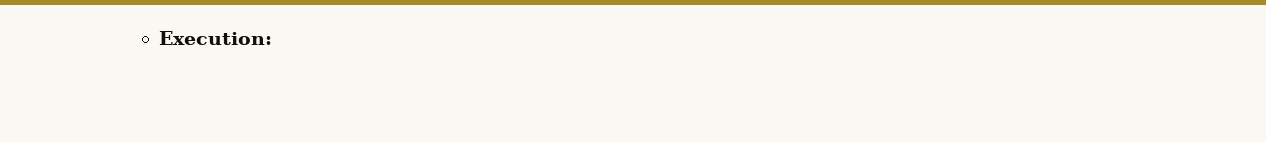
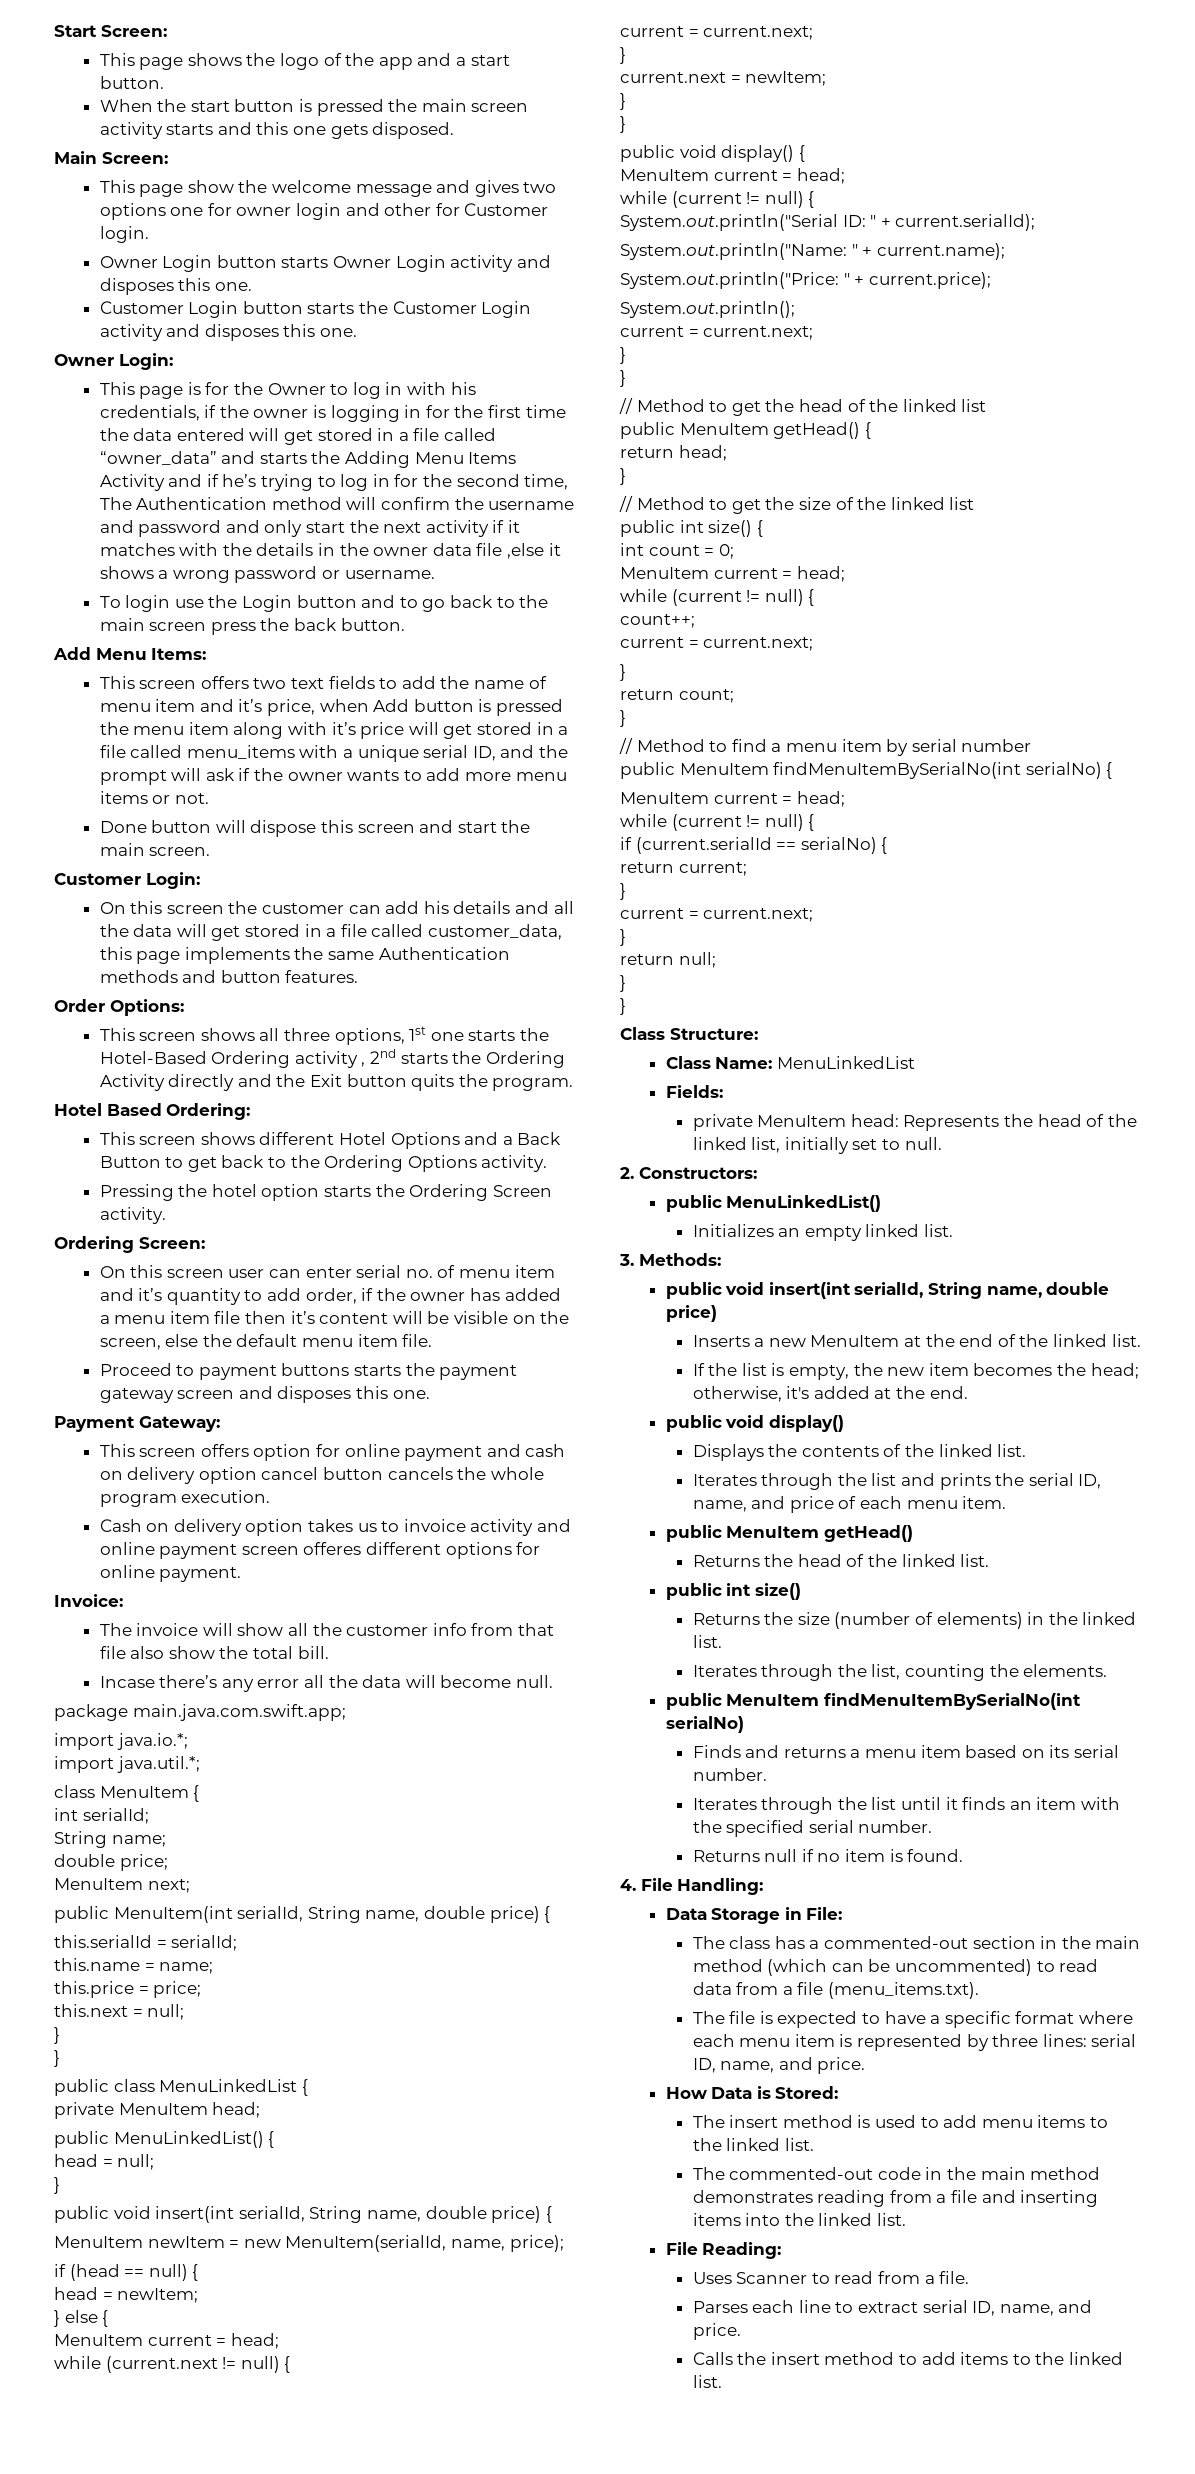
- Execution:
+ Start Screen:
+ This page shows the logo of the app and a start button.
+ When the start button is pressed the main screen activity starts and this one gets disposed.
+ Main Screen:
+ This page show the welcome message and gives two options one for owner login and other for Customer login.
+ Owner Login button starts Owner Login activity and disposes this one.
+ Customer Login button starts the Customer Login activity and disposes this one.
+ Owner Login:
+ This page is for the Owner to log in with his credentials, if the owner is logging in for the first time the data entered will get stored in a file called “owner_data” and starts the Adding Menu Items Activity and if he’s trying to log in for the second time, The Authentication method will confirm the username and password and only start the next activity if it matches with the details in the owner data file ,else it shows a wrong password or username.
+ To login use the Login button and to go back to the main screen press the back button.
+ Add Menu Items:
+ This screen offers two text fields to add the name of menu item and it’s price, when Add button is pressed the menu item along with it’s price will get stored in a file called menu_items with a unique serial ID, and the prompt will ask if the owner wants to add more menu items or not.
+ Done button will dispose this screen and start the main screen.
+ Customer Login:
+ On this screen the customer can add his details and all the data will get stored in a file called customer_data, this page implements the same Authentication methods and button features.
+ Order Options:
+ This screen shows all three options, 1st one starts the Hotel-Based Ordering activity , 2nd starts the Ordering Activity directly and the Exit button quits the program.
+ Hotel Based Ordering:
+ This screen shows different Hotel Options and a Back Button to get back to the Ordering Options activity.
+ Pressing the hotel option starts the Ordering Screen activity.
+ Ordering Screen:
+ On this screen user can enter serial no. of menu item and it’s quantity to add order, if the owner has added a menu item file then it’s content will be visible on the screen, else the default menu item file.
+ Proceed to payment buttons starts the payment gateway screen and disposes this one.
+ Payment Gateway:
+ This screen offers option for online payment and cash on delivery option cancel button cancels the whole program execution.
+ Cash on delivery option takes us to invoice activity and online payment screen offeres different options for online payment.
+ Invoice:
+ The invoice will show all the customer info from that file also show the total bill.
+ Incase there’s any error all the data will become null.
+ package main.java.com.swift.app;
+ import java.io.*;
+ import java.util.*;
+ class MenuItem {
+ int serialId;
+ String name;
+ double price;
+ MenuItem next;
+ public MenuItem(int serialId, String name, double price) {
+ this.serialId = serialId;
+ this.name = name;
+ this.price = price;
+ this.next = null;
+ }
+ }
+ public class MenuLinkedList {
+ private MenuItem head;
+ public MenuLinkedList() {
+ head = null;
+ }
+ public void insert(int serialId, String name, double price) {
+ MenuItem newItem = new MenuItem(serialId, name, price);
+ if (head == null) {
+ head = newItem;
+ } else {
+ MenuItem current = head;
+ while (current.next != null) {
+ current = current.next;
+ }
+ current.next = newItem;
+ }
+ }
+ public void display() {
+ MenuItem current = head;
+ while (current != null) {
+ System.out.println("Serial ID: " + current.serialId);
+ System.out.println("Name: " + current.name);
+ System.out.println("Price: " + current.price);
+ System.out.println();
+ current = current.next;
+ }
+ }
+ // Method to get the head of the linked list
+ public MenuItem getHead() {
+ return head;
+ }
+ // Method to get the size of the linked list
+ public int size() {
+ int count = 0;
+ MenuItem current = head;
+ while (current != null) {
+ count++;
+ current = current.next;
+ }
+ return count;
+ }
+ // Method to find a menu item by serial number
+ public MenuItem findMenuItemBySerialNo(int serialNo) {
+ MenuItem current = head;
+ while (current != null) {
+ if (current.serialId == serialNo) {
+ return current;
+ }
+ current = current.next;
+ }
+ return null;
+ }
+ }
+ Class Structure:
+ Class Name: MenuLinkedList
+ Fields:
+ private MenuItem head: Represents the head of the linked list, initially set to null.
+ 2. Constructors:
+ public MenuLinkedList()
+ Initializes an empty linked list.
+ 3. Methods:
+ public void insert(int serialId, String name, double price)
+ Inserts a new MenuItem at the end of the linked list.
+ If the list is empty, the new item becomes the head; otherwise, it's added at the end.
+ public void display()
+ Displays the contents of the linked list.
+ Iterates through the list and prints the serial ID, name, and price of each menu item.
+ public MenuItem getHead()
+ Returns the head of the linked list.
+ public int size()
+ Returns the size (number of elements) in the linked list.
+ Iterates through the list, counting the elements.
+ public MenuItem findMenuItemBySerialNo(int serialNo)
+ Finds and returns a menu item based on its serial number.
+ Iterates through the list until it finds an item with the specified serial number.
+ Returns null if no item is found.
+ 4. File Handling:
+ Data Storage in File:
+ The class has a commented-out section in the main method (which can be uncommented) to read data from a file (menu_items.txt).
+ The file is expected to have a specific format where each menu item is represented by three lines: serial ID, name, and price.
+ How Data is Stored:
+ The insert method is used to add menu items to the linked list.
+ The commented-out code in the main method demonstrates reading from a file and inserting items into the linked list.
+ File Reading:
+ Uses Scanner to read from a file.
+ Parses each line to extract serial ID, name, and price.
+ Calls the insert method to add items to the linked list.

